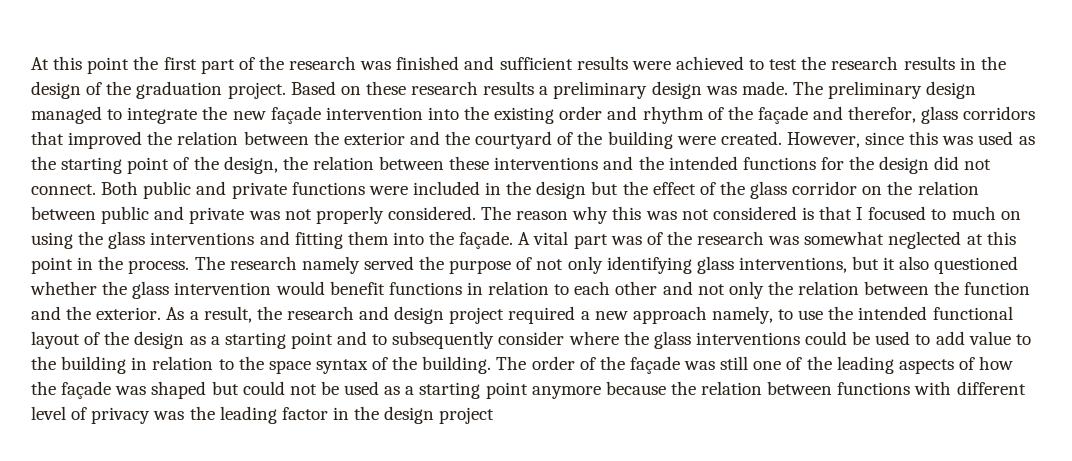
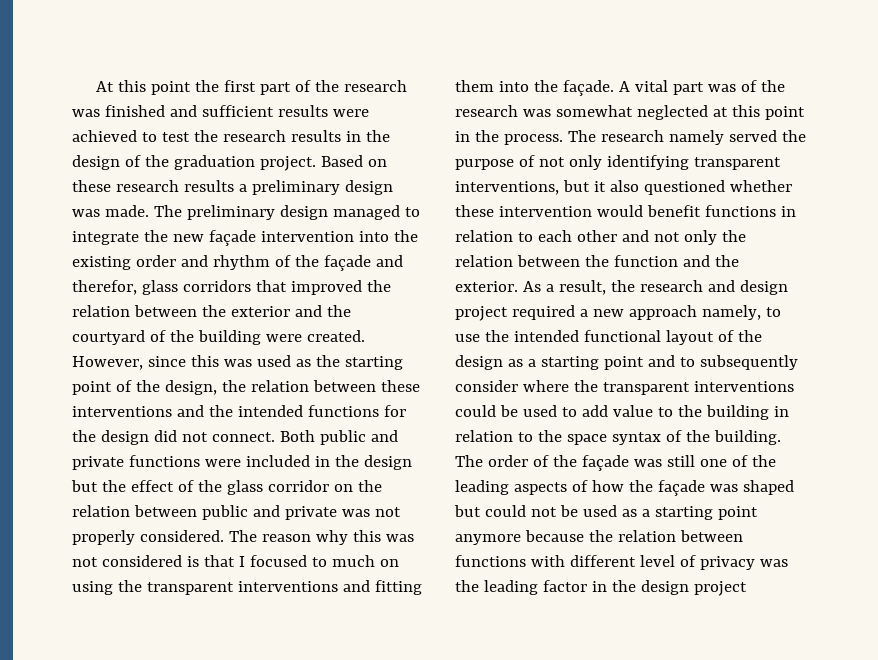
- The reason why this was not considered is that I focused to much on using the glass interventions and fitting them into the façade.
+ The reason why this was not considered is that I focused to much on using the transparent interventions and fitting them into the façade.
- The research namely served the purpose of not only identifying glass interventions, but it also questioned whether the glass intervention would benefit functions in relation to each other and not only the relation between the function and the exterior.
+ The research namely served the purpose of not only identifying transparent interventions, but it also questioned whether these intervention would benefit functions in relation to each other and not only the relation between the function and the exterior.
- As a result, the research and design project required a new approach namely, to use the intended functional layout of the design as a starting point and to subsequently consider where the glass interventions could be used to add value to the building in relation to the space syntax of the building.
+ As a result, the research and design project required a new approach namely, to use the intended functional layout of the design as a starting point and to subsequently consider where the transparent interventions could be used to add value to the building in relation to the space syntax of the building.

